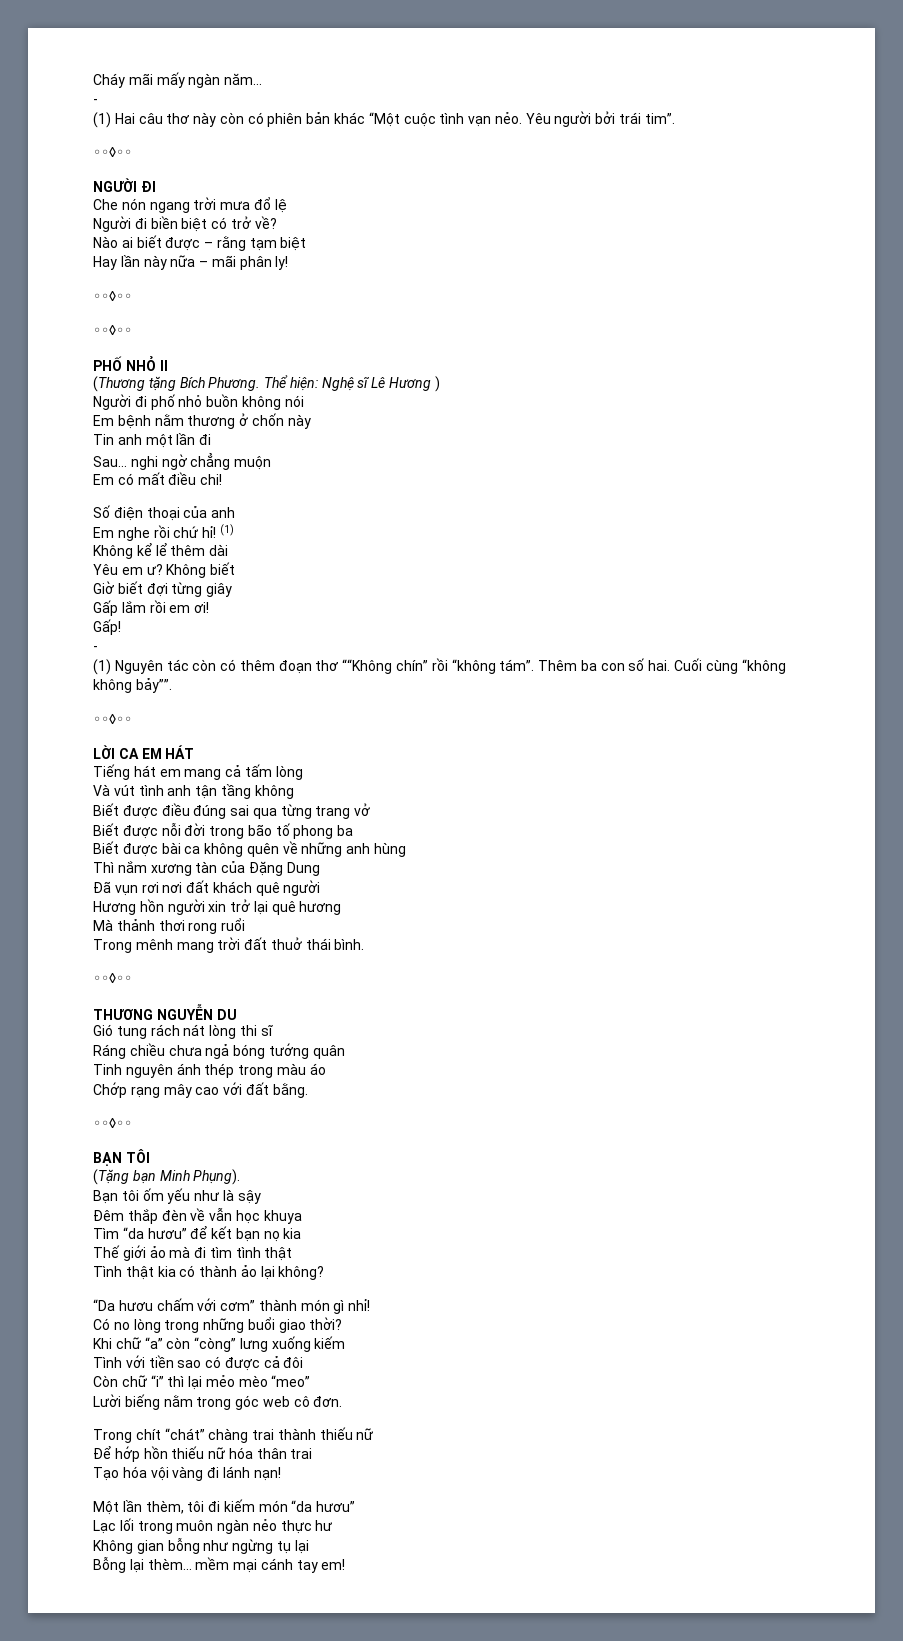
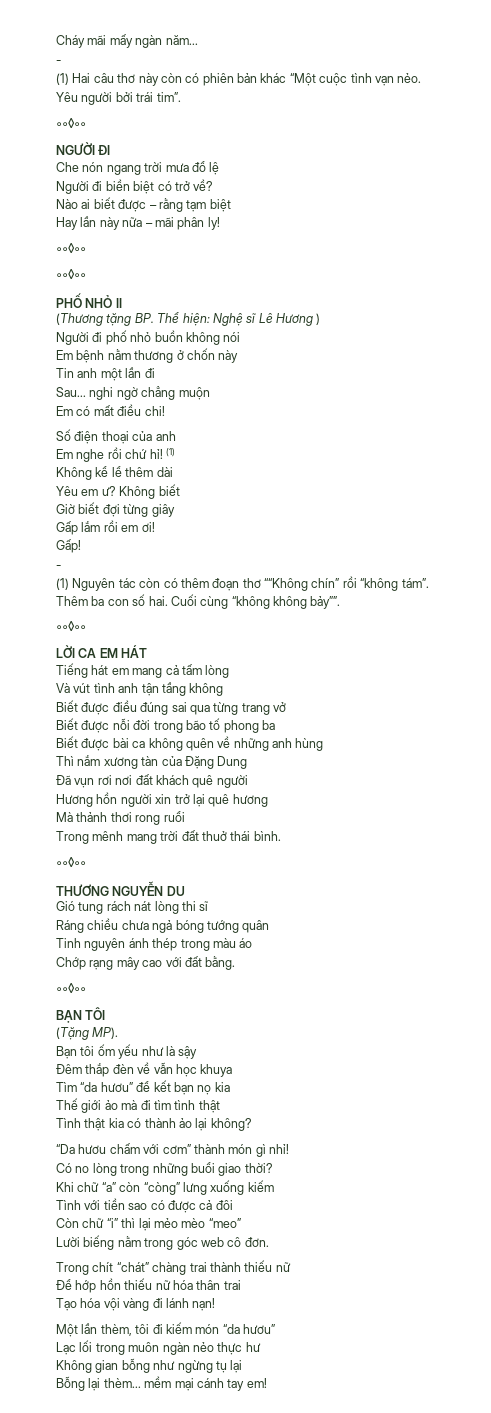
- (Thương tặng Bích Phương. Thể hiện: Nghệ sĩ Lê Hương )
+ (Thương tặng BP. Thể hiện: Nghệ sĩ Lê Hương )
- (Tặng bạn Minh Phụng).
+ (Tặng MP).

